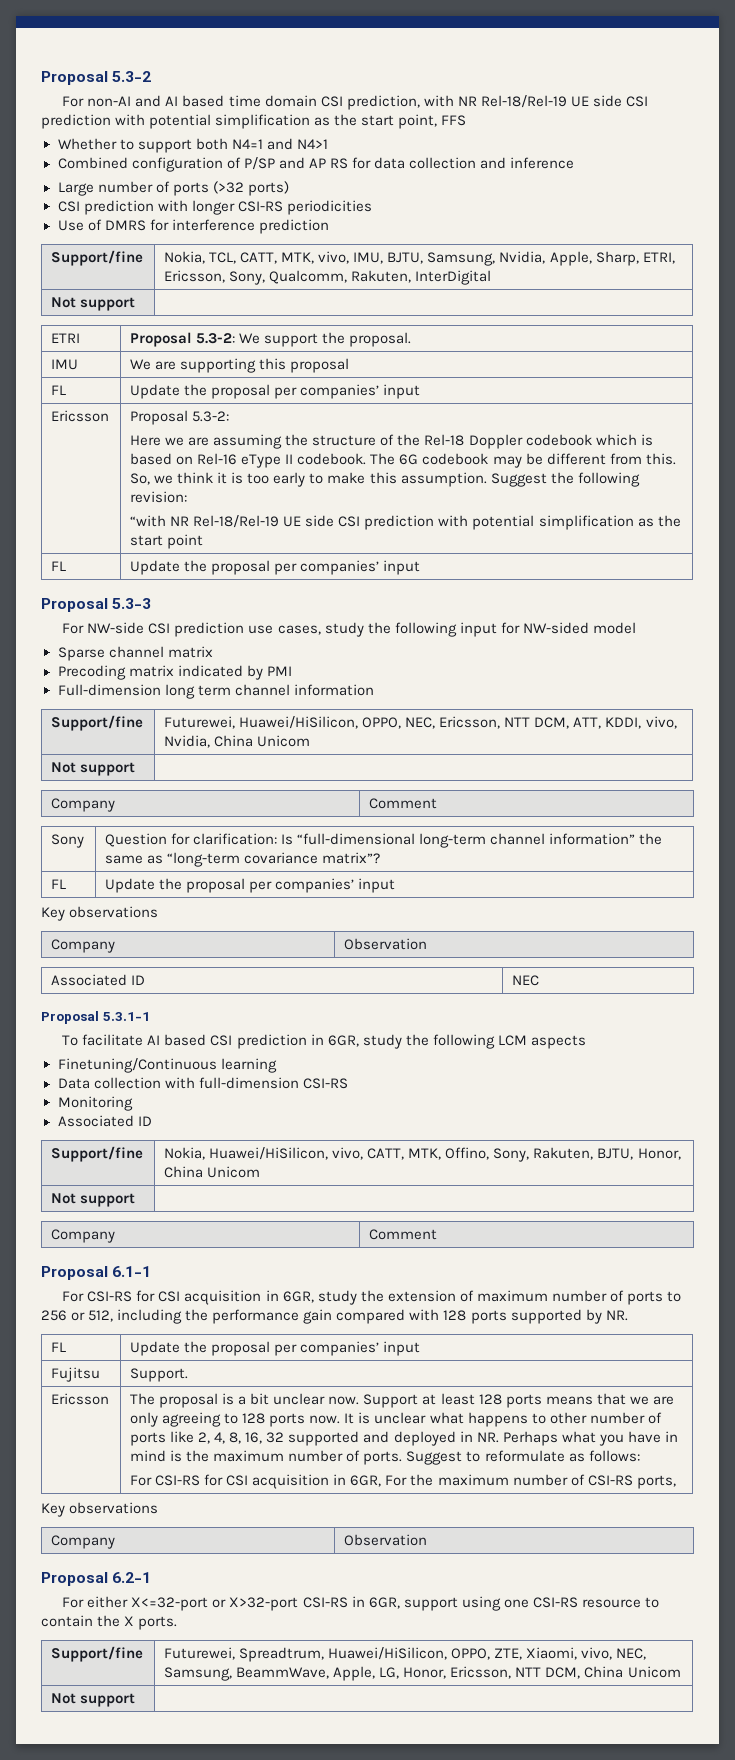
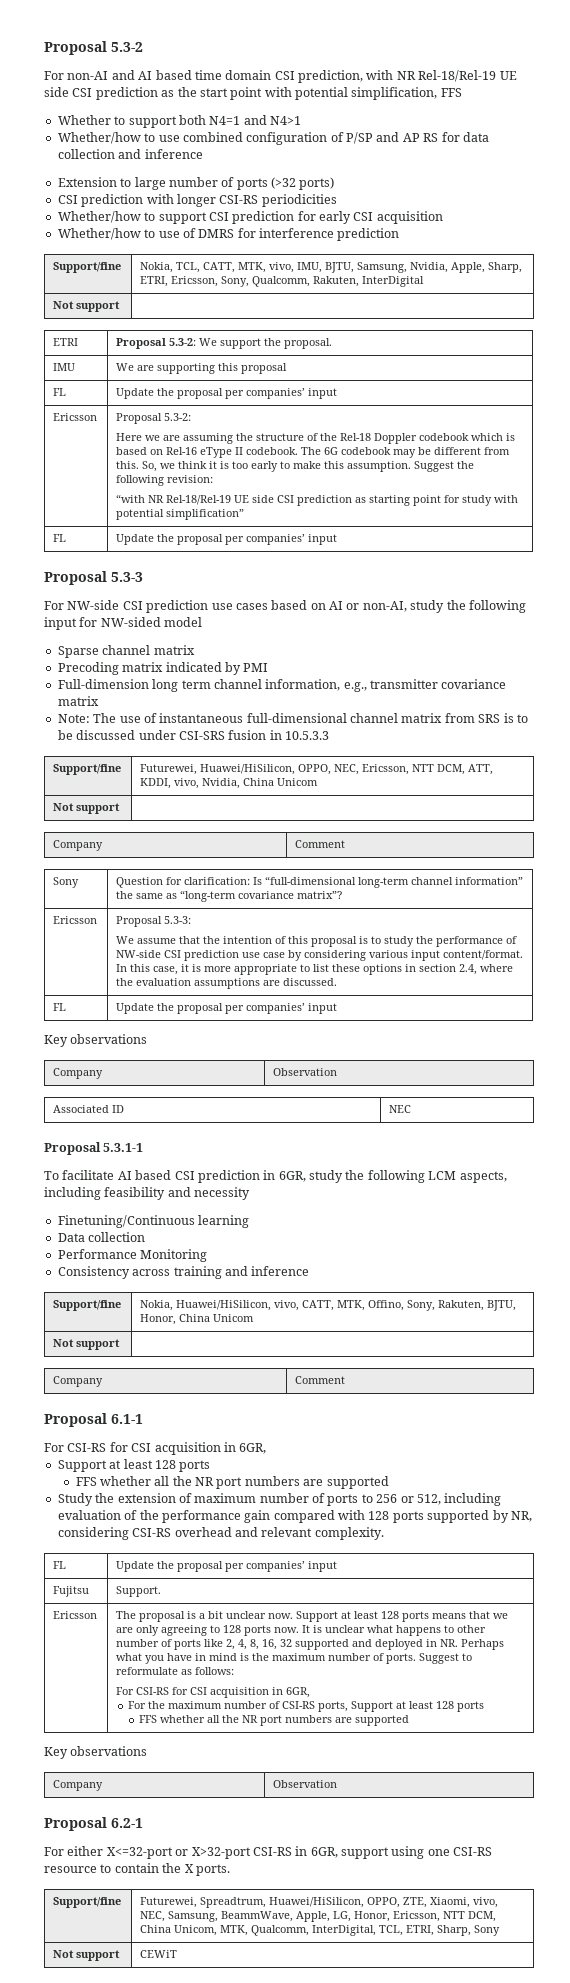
- For non-AI and AI based time domain CSI prediction, with NR Rel-18/Rel-19 UE side CSI prediction with potential simplification as the start point, FFS
+ For non-AI and AI based time domain CSI prediction, with NR Rel-18/Rel-19 UE side CSI prediction as the start point with potential simplification, FFS
- Combined configuration of P/SP and AP RS for data collection and inference
+ Whether/how to use combined configuration of P/SP and AP RS for data collection and inference
- Large number of ports (>32 ports)
+ Extension to large number of ports (>32 ports)
- Use of DMRS for interference prediction
+ Whether/how to support CSI prediction for early CSI acquisition
+ Whether/how to use of DMRS for interference prediction
- “with NR Rel-18/Rel-19 UE side CSI prediction with potential simplification as the start point
+ “with NR Rel-18/Rel-19 UE side CSI prediction as starting point for study with potential simplification”
- For NW-side CSI prediction use cases, study the following input for NW-sided model
+ For NW-side CSI prediction use cases based on AI or non-AI, study the following input for NW-sided model
- Full-dimension long term channel information
+ Full-dimension long term channel information, e.g., transmitter covariance matrix
+ Note: The use of instantaneous full-dimensional channel matrix from SRS is to be discussed under CSI-SRS fusion in 10.5.3.3
+ Ericsson | Proposal 5.3-3:
+ We assume that the intention of this proposal is to study the performance of NW-side CSI prediction use case by considering various input content/format. In this case, it is more appropriate to list these options in section 2.4, where the evaluation assumptions are discussed.
- To facilitate AI based CSI prediction in 6GR, study the following LCM aspects
+ To facilitate AI based CSI prediction in 6GR, study the following LCM aspects, including feasibility and necessity
- Data collection with full-dimension CSI-RS
- Monitoring
- Associated ID
+ Data collection
+ Performance Monitoring
+ Consistency across training and inference
  Proposal 6.1-1
- For CSI-RS for CSI acquisition in 6GR, study the extension of maximum number of ports to 256 or 512, including the performance gain compared with 128 ports supported by NR.
+ For CSI-RS for CSI acquisition in 6GR,
+ Support at least 128 ports
+ FFS whether all the NR port numbers are supported
+ Study the extension of maximum number of ports to 256 or 512, including evaluation of the performance gain compared with 128 ports supported by NR, considering CSI-RS overhead and relevant complexity.
  Suggest to reformulate as follows:
- For CSI-RS for CSI acquisition in 6GR, For the maximum number of CSI-RS ports,
+ For CSI-RS for CSI acquisition in 6GR,
+ For the maximum number of CSI-RS ports, Support at least 128 ports
+ FFS whether all the NR port numbers are supported
- Support/fine | Futurewei, Spreadtrum, Huawei/HiSilicon, OPPO, ZTE, Xiaomi, vivo, NEC, Samsung, BeammWave, Apple, LG, Honor, Ericsson, NTT DCM, China Unicom
- Not support |
+ Support/fine | Futurewei, Spreadtrum, Huawei/HiSilicon, OPPO, ZTE, Xiaomi, vivo, NEC, Samsung, BeammWave, Apple, LG, Honor, Ericsson, NTT DCM, China Unicom, MTK, Qualcomm, InterDigital, TCL, ETRI, Sharp, Sony
+ Not support | CEWiT

